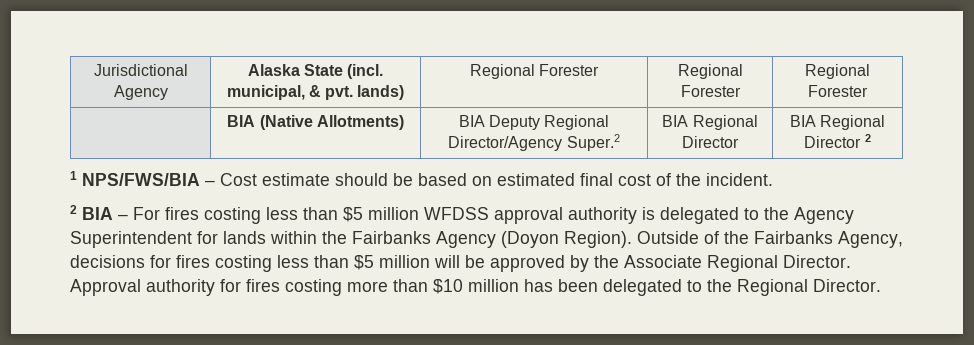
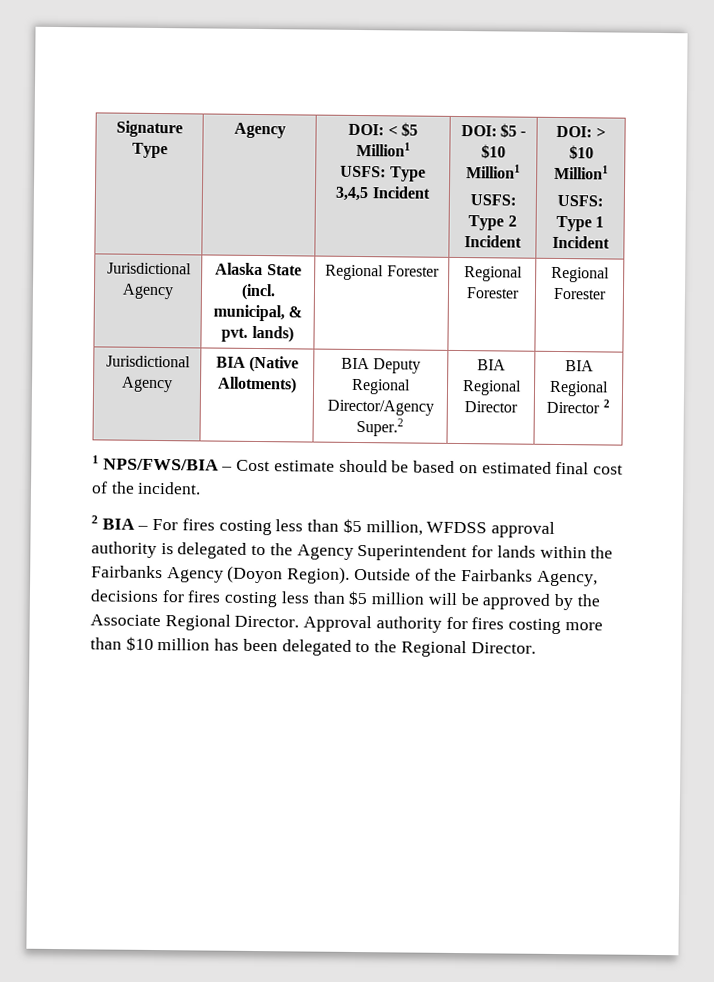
+ Signature Type | Agency | DOI: < $5 Million1
+ USFS: Type 3,4,5 Incident | DOI: $5 - $10 Million1
+ USFS: Type 2 Incident | DOI: > $10 Million1
+ USFS: Type 1 Incident
- | BIA (Native Allotments) | BIA Deputy Regional Director/Agency Super.2 | BIA Regional Director | BIA Regional Director 2
+ Jurisdictional Agency | BIA (Native Allotments) | BIA Deputy Regional Director/Agency Super.2 | BIA Regional Director | BIA Regional Director 2
- 2 BIA – For fires costing less than $5 million WFDSS approval authority is delegated to the Agency Superintendent for lands within the Fairbanks Agency (Doyon Region).
+ 2 BIA – For fires costing less than $5 million, WFDSS approval authority is delegated to the Agency Superintendent for lands within the Fairbanks Agency (Doyon Region).

